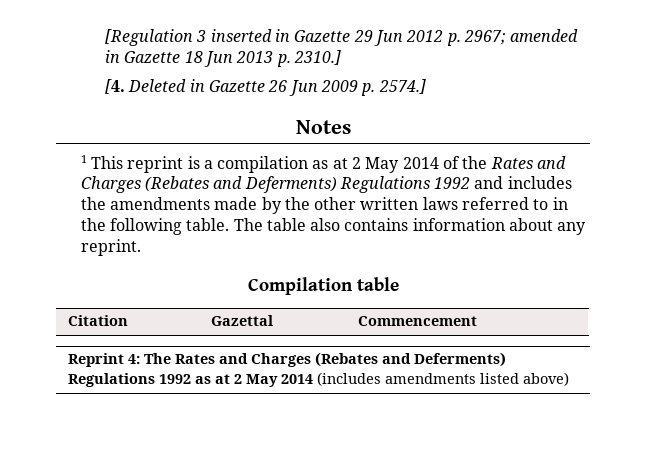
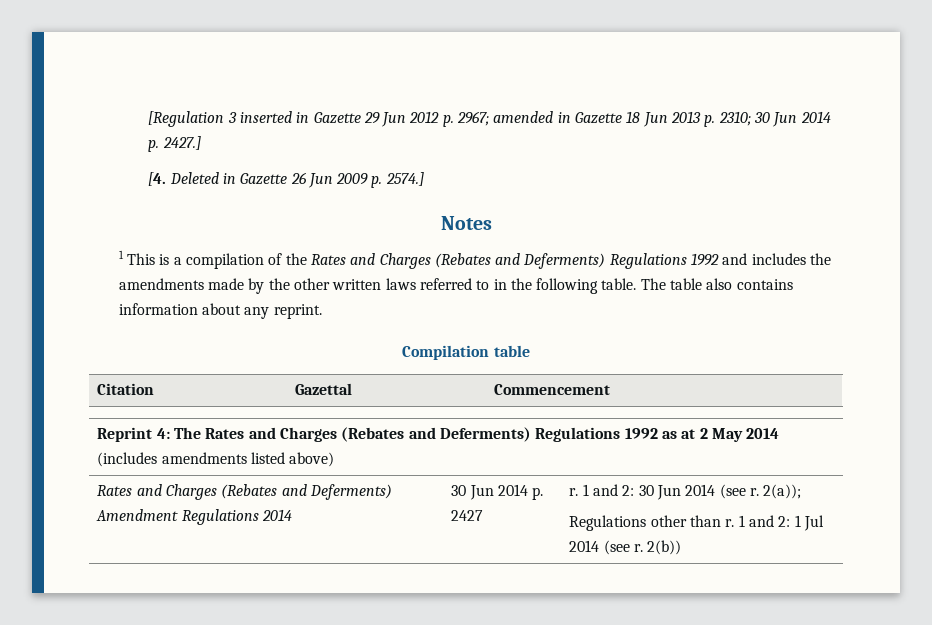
- [Regulation 3 inserted in Gazette 29 Jun 2012 p. 2967; amended in Gazette 18 Jun 2013 p. 2310.]
+ [Regulation 3 inserted in Gazette 29 Jun 2012 p. 2967; amended in Gazette 18 Jun 2013 p. 2310; 30 Jun 2014 p. 2427.]
- 1 This reprint is a compilation as at 2 May 2014 of the Rates and Charges (Rebates and Deferments) Regulations 1992 and includes the amendments made by the other written laws referred to in the following table.
+ 1 This is a compilation of the Rates and Charges (Rebates and Deferments) Regulations 1992 and includes the amendments made by the other written laws referred to in the following table.
+ Rates and Charges (Rebates and Deferments) Amendment Regulations 2014 | 30 Jun 2014 p. 2427 | r. 1 and 2: 30 Jun 2014 (see r. 2(a));
+ Regulations other than r. 1 and 2: 1 Jul 2014 (see r. 2(b))

